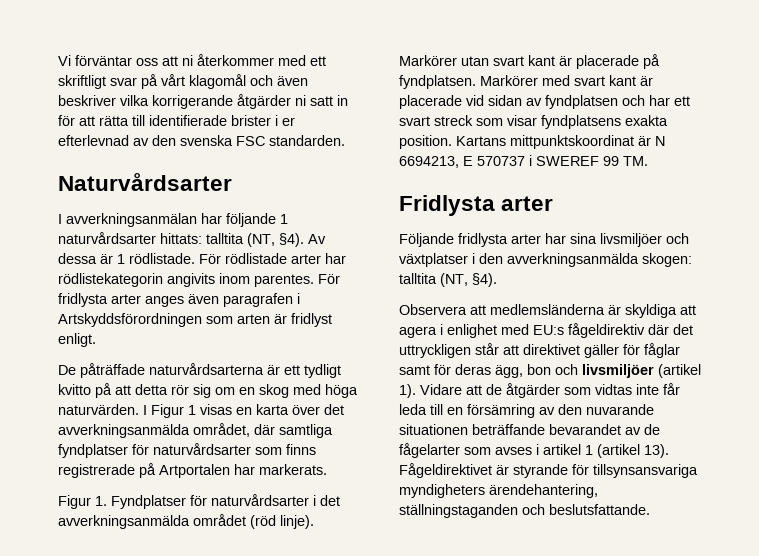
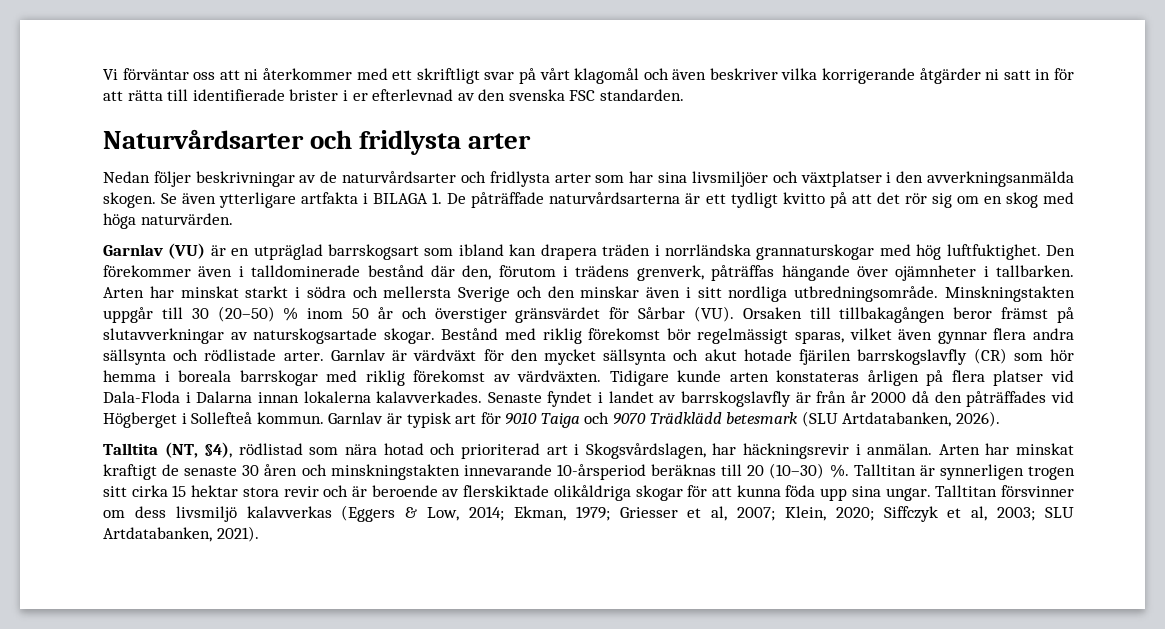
- Naturvårdsarter
- I avverkningsanmälan har följande 1 naturvårdsarter hittats: talltita (NT, §4). Av dessa är 1 rödlistade. För rödlistade arter har rödlistekategorin angivits inom parentes. För fridlysta arter anges även paragrafen i Artskyddsförordningen som arten är fridlyst enligt.
- De påträffade naturvårdsarterna är ett tydligt kvitto på att detta rör sig om en skog med höga naturvärden. I Figur 1 visas en karta över det avverkningsanmälda området, där samtliga fyndplatser för naturvårdsarter som finns registrerade på Artportalen har markerats.
- Figur 1. Fyndplatser för naturvårdsarter i det avverkningsanmälda området (röd linje). Markörer utan svart kant är placerade på fyndplatsen. Markörer med svart kant är placerade vid sidan av fyndplatsen och har ett svart streck som visar fyndplatsens exakta position. Kartans mittpunktskoordinat är N 6694213, E 570737 i SWEREF 99 TM.
- Fridlysta arter
- Följande fridlysta arter har sina livsmiljöer och växtplatser i den avverkningsanmälda skogen: talltita (NT, §4).
- Observera att medlemsländerna är skyldiga att agera i enlighet med EU:s fågeldirektiv där det uttryckligen står att direktivet gäller för fåglar samt för deras ägg, bon och livsmiljöer (artikel 1). Vidare att de åtgärder som vidtas inte får leda till en försämring av den nuvarande situationen beträffande bevarandet av de fågelarter som avses i artikel 1 (artikel 13). Fågeldirektivet är styrande för tillsynsansvariga myndigheters ärendehantering, ställningstaganden och beslutsfattande.
+ Naturvårdsarter och fridlysta arter
+ Nedan följer beskrivningar av de naturvårdsarter och fridlysta arter som har sina livsmiljöer och växtplatser i den avverkningsanmälda skogen. Se även ytterligare artfakta i BILAGA 1. De påträffade naturvårdsarterna är ett tydligt kvitto på att det rör sig om en skog med höga naturvärden.
+ Garnlav (VU) är en utpräglad barrskogsart som ibland kan drapera träden i norrländska grannaturskogar med hög luftfuktighet. Den förekommer även i talldominerade bestånd där den, förutom i trädens grenverk, påträffas hängande över ojämnheter i tallbarken. Arten har minskat starkt i södra och mellersta Sverige och den minskar även i sitt nordliga utbredningsområde. Minskningstakten uppgår till 30 (20–50) % inom 50 år och överstiger gränsvärdet för Sårbar (VU). Orsaken till tillbakagången beror främst på slutavverkningar av naturskogsartade skogar. Bestånd med riklig förekomst bör regelmässigt sparas, vilket även gynnar flera andra sällsynta och rödlistade arter. Garnlav är värdväxt för den mycket sällsynta och akut hotade fjärilen barrskogslavfly (CR) som hör hemma i boreala barrskogar med riklig förekomst av värdväxten. Tidigare kunde arten konstateras årligen på flera platser vid Dala-Floda i Dalarna innan lokalerna kalavverkades. Senaste fyndet i landet av barrskogslavfly är från år 2000 då den påträffades vid Högberget i Sollefteå kommun. Garnlav är typisk art för 9010 Taiga och 9070 Trädklädd betesmark (SLU Artdatabanken, 2026).
+ Talltita (NT, §4), rödlistad som nära hotad och prioriterad art i Skogsvårdslagen, har häckningsrevir i anmälan. Arten har minskat kraftigt de senaste 30 åren och minskningstakten innevarande 10-årsperiod beräknas till 20 (10–30) %. Talltitan är synnerligen trogen sitt cirka 15 hektar stora revir och är beroende av flerskiktade olikåldriga skogar för att kunna föda upp sina ungar. Talltitan försvinner om dess livsmiljö kalavverkas (Eggers & Low, 2014; Ekman, 1979; Griesser et al, 2007; Klein, 2020; Siffczyk et al, 2003; SLU Artdatabanken, 2021).

